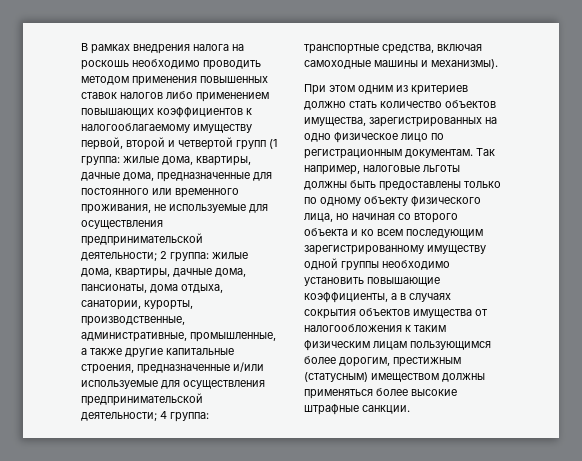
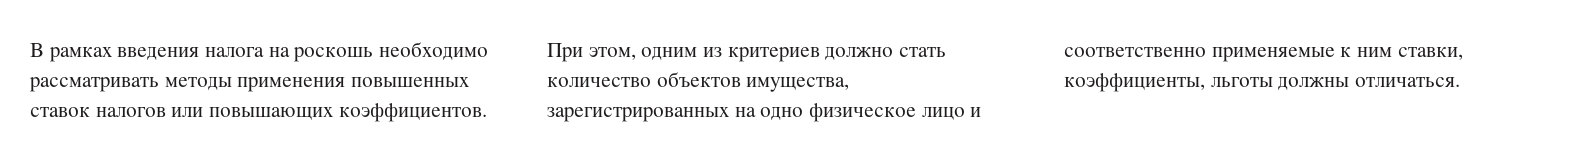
- В рамках внедрения налога на роскошь необходимо проводить методом применения повышенных ставок налогов либо применением повышающих коэффициентов к налогооблагаемому имуществу первой, второй и четвертой групп (1 группа: жилые дома, квартиры, дачные дома, предназначенные для постоянного или временного проживания, не используемые для осуществления предпринимательской деятельности; 2 группа: жилые дома, квартиры, дачные дома, пансионаты, дома отдыха, санатории, курорты, производственные, административные, промышленные, а также другие капитальные строения, предназначенные и/или используемые для осуществления предпринимательской деятельности; 4 группа: транспортные средства, включая самоходные машины и механизмы).
- При этом одним из критериев должно стать количество объектов имущества, зарегистрированных на одно физическое лицо по регистрационным документам. Так например, налоговые льготы должны быть предоставлены только по одному объекту физического лица, но начиная со второго объекта и ко всем последующим зарегистрированному имуществу одной группы необходимо установить повышающие коэффициенты, а в случаях сокрытия объектов имущества от налогообложения к таким физическим лицам пользующимся более дорогим, престижным (статусным) имеществом должны применяться более высокие штрафные санкции.
+ В рамках введения налога на роскошь необходимо рассматривать методы применения повышенных ставок налогов или повышающих коэффициентов. При этом, одним из критериев должно стать количество объектов имущества, зарегистрированных на одно физическое лицо и соответственно применяемые к ним ставки, коэффициенты, льготы должны отличаться.

